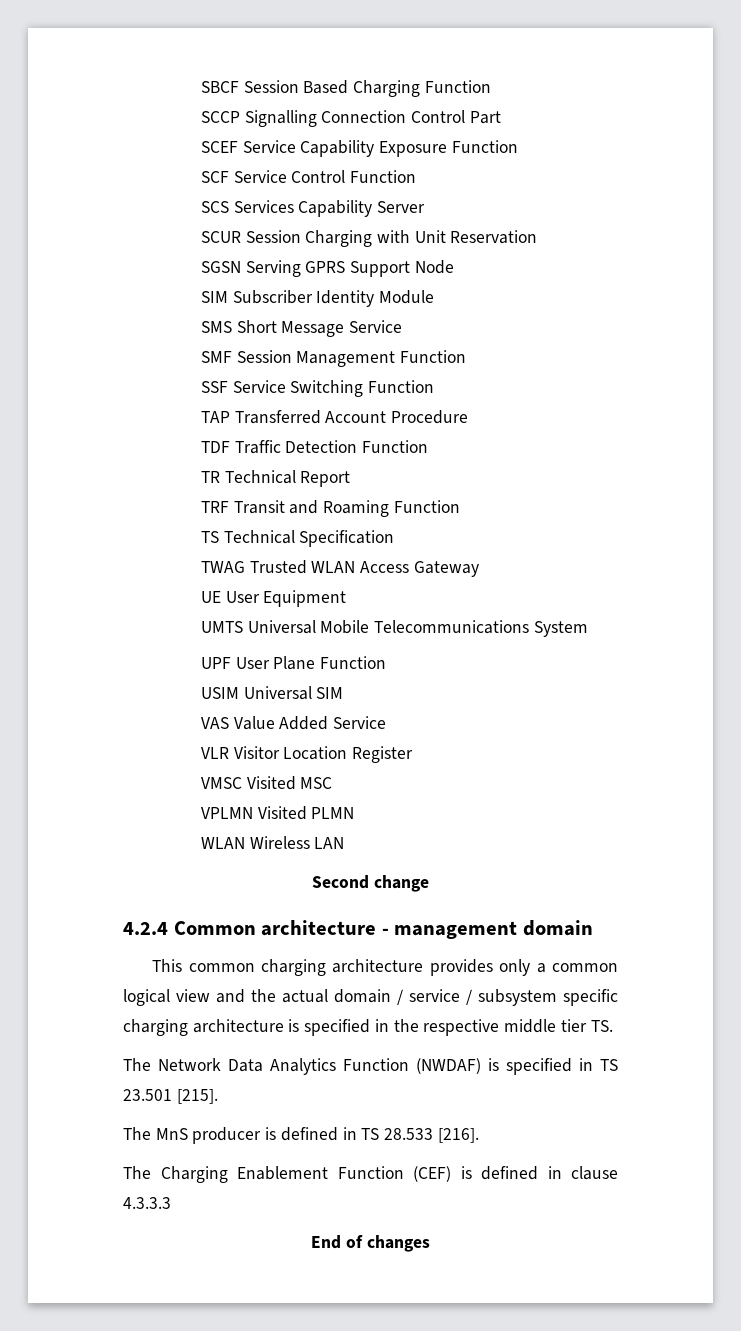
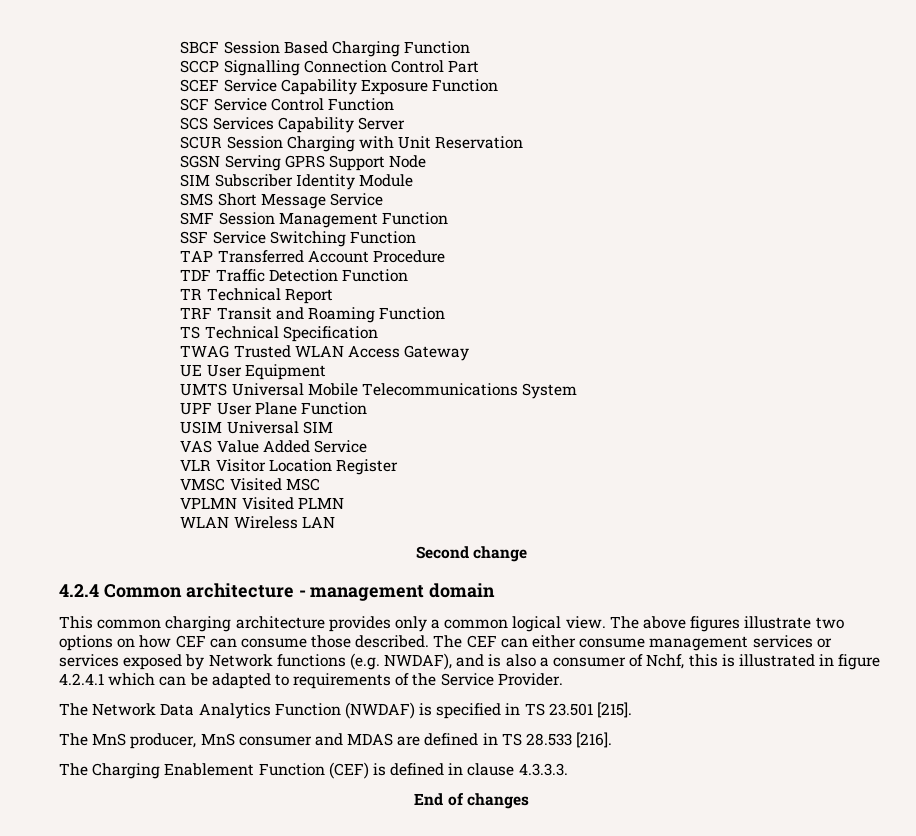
- This common charging architecture provides only a common logical view and the actual domain / service / subsystem specific charging architecture is specified in the respective middle tier TS.
+ This common charging architecture provides only a common logical view. The above figures illustrate two options on how CEF can consume those described. The CEF can either consume management services or services exposed by Network functions (e.g. NWDAF), and is also a consumer of Nchf, this is illustrated in figure 4.2.4.1 which can be adapted to requirements of the Service Provider.
- The MnS producer is defined in TS 28.533 [216].
+ The MnS producer, MnS consumer and MDAS are defined in TS 28.533 [216].
- The Charging Enablement Function (CEF) is defined in clause 4.3.3.3
+ The Charging Enablement Function (CEF) is defined in clause 4.3.3.3.

